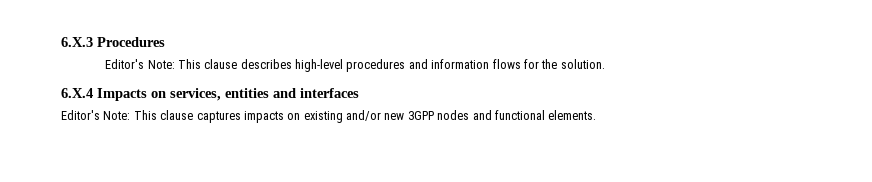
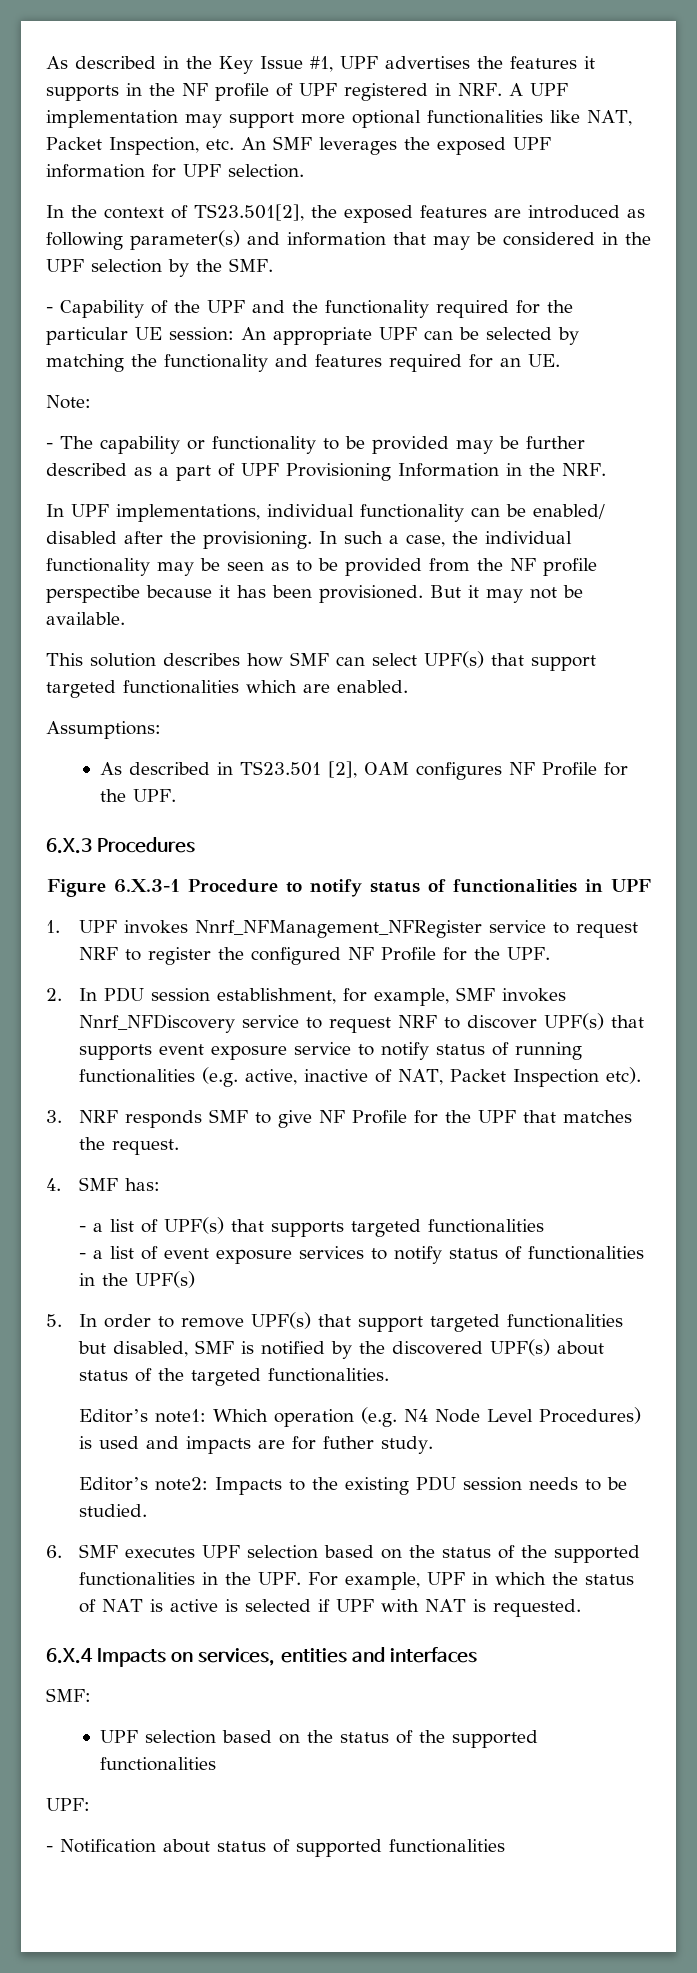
+ As described in the Key Issue #1, UPF advertises the features it supports in the NF profile of UPF registered in NRF. A UPF implementation may support more optional functionalities like NAT, Packet Inspection, etc. An SMF leverages the exposed UPF information for UPF selection.
+ In the context of TS23.501[2], the exposed features are introduced as following parameter(s) and information that may be considered in the UPF selection by the SMF.
+ - Capability of the UPF and the functionality required for the particular UE session: An appropriate UPF can be selected by matching the functionality and features required for an UE.
+ Note:
+ - The capability or functionality to be provided may be further described as a part of UPF Provisioning Information in the NRF.
+ In UPF implementations, individual functionality can be enabled/ disabled after the provisioning. In such a case, the individual functionality may be seen as to be provided from the NF profile perspectibe because it has been provisioned. But it may not be available.
+ This solution describes how SMF can select UPF(s) that support targeted functionalities which are enabled.
+ Assumptions:
+ As described in TS23.501 [2], OAM configures NF Profile for the UPF.
  6.X.3 Procedures
- Editor's Note: This clause describes high-level procedures and information flows for the solution.
+ Figure 6.X.3-1 Procedure to notify status of functionalities in UPF
+ 1. UPF invokes Nnrf_NFManagement_NFRegister service to request NRF to register the configured NF Profile for the UPF.
+ 2. In PDU session establishment, for example, SMF invokes Nnrf_NFDiscovery service to request NRF to discover UPF(s) that supports event exposure service to notify status of running functionalities (e.g. active, inactive of NAT, Packet Inspection etc).
+ 3. NRF responds SMF to give NF Profile for the UPF that matches the request.
+ 4. SMF has:
+ - a list of UPF(s) that supports targeted functionalities
+ - a list of event exposure services to notify status of functionalities in the UPF(s)
+ 5. In order to remove UPF(s) that support targeted functionalities but disabled, SMF is notified by the discovered UPF(s) about status of the targeted functionalities.
+ Editor’s note1: Which operation (e.g. N4 Node Level Procedures) is used and impacts are for futher study.
+ Editor’s note2: Impacts to the existing PDU session needs to be studied.
+ 6. SMF executes UPF selection based on the status of the supported functionalities in the UPF. For example, UPF in which the status of NAT is active is selected if UPF with NAT is requested.
- Editor's Note: This clause captures impacts on existing and/or new 3GPP nodes and functional elements.
+ SMF:
+ UPF selection based on the status of the supported functionalities
+ UPF:
+ - Notification about status of supported functionalities

